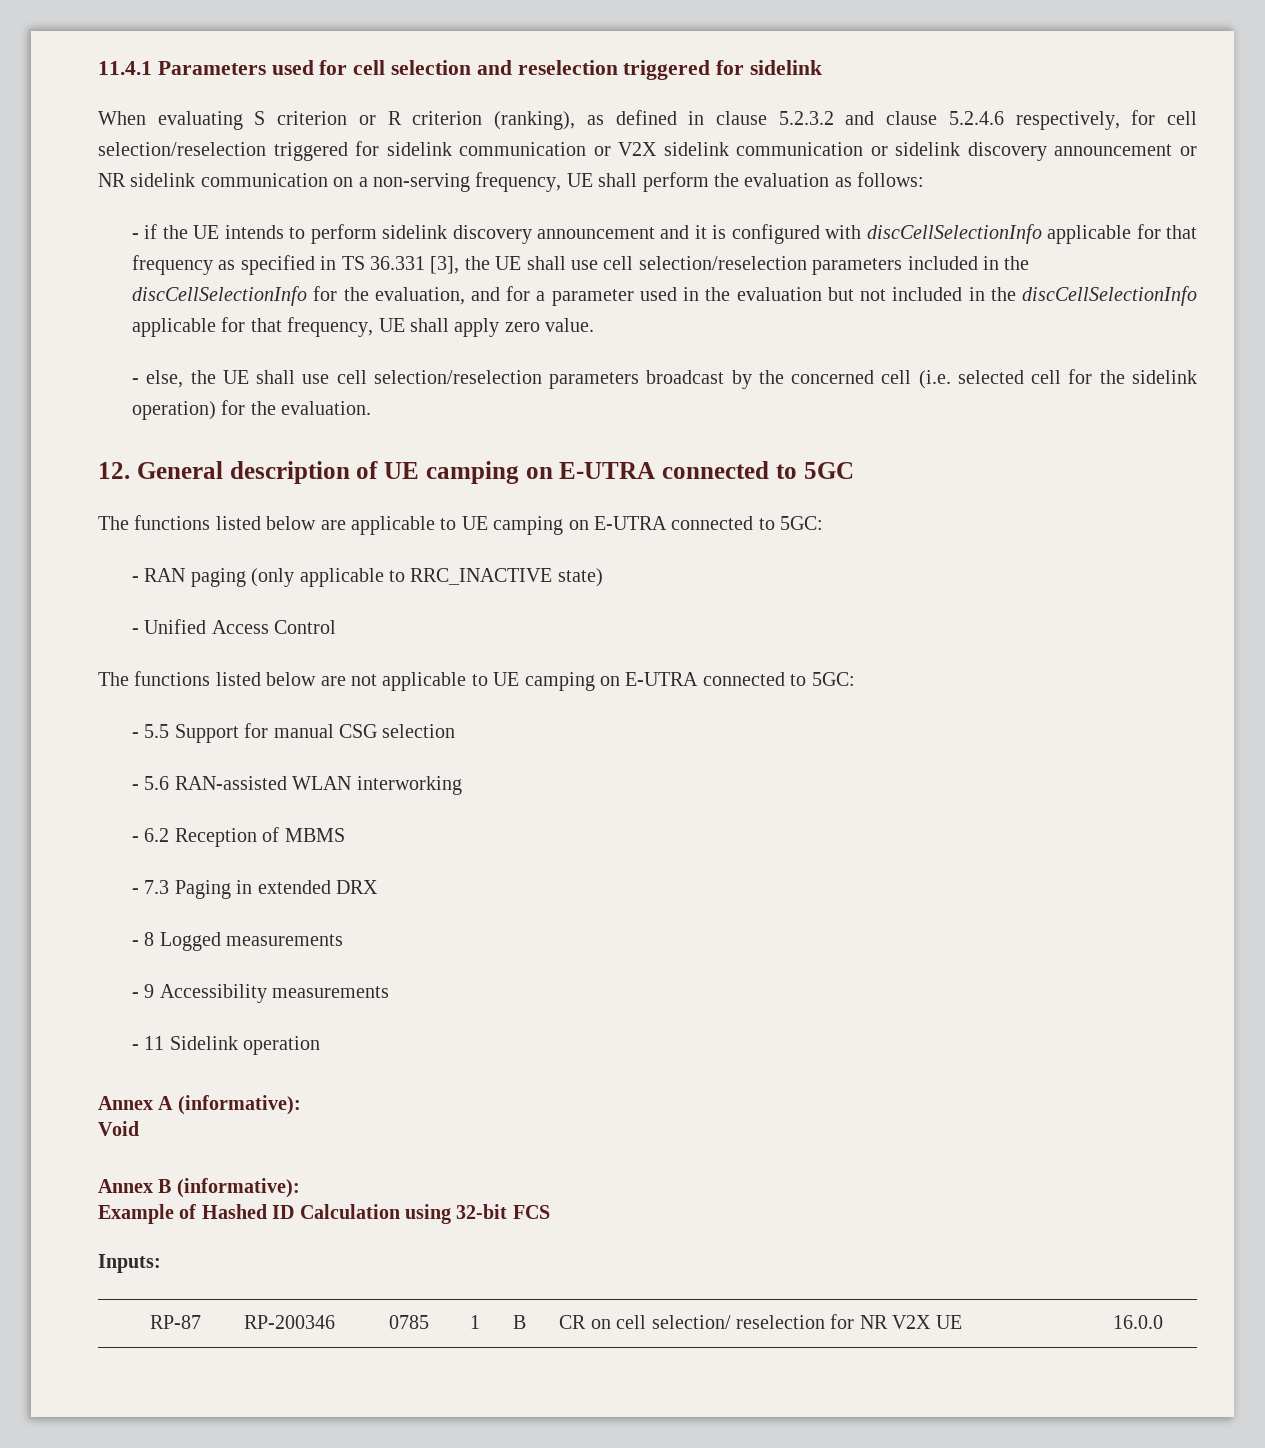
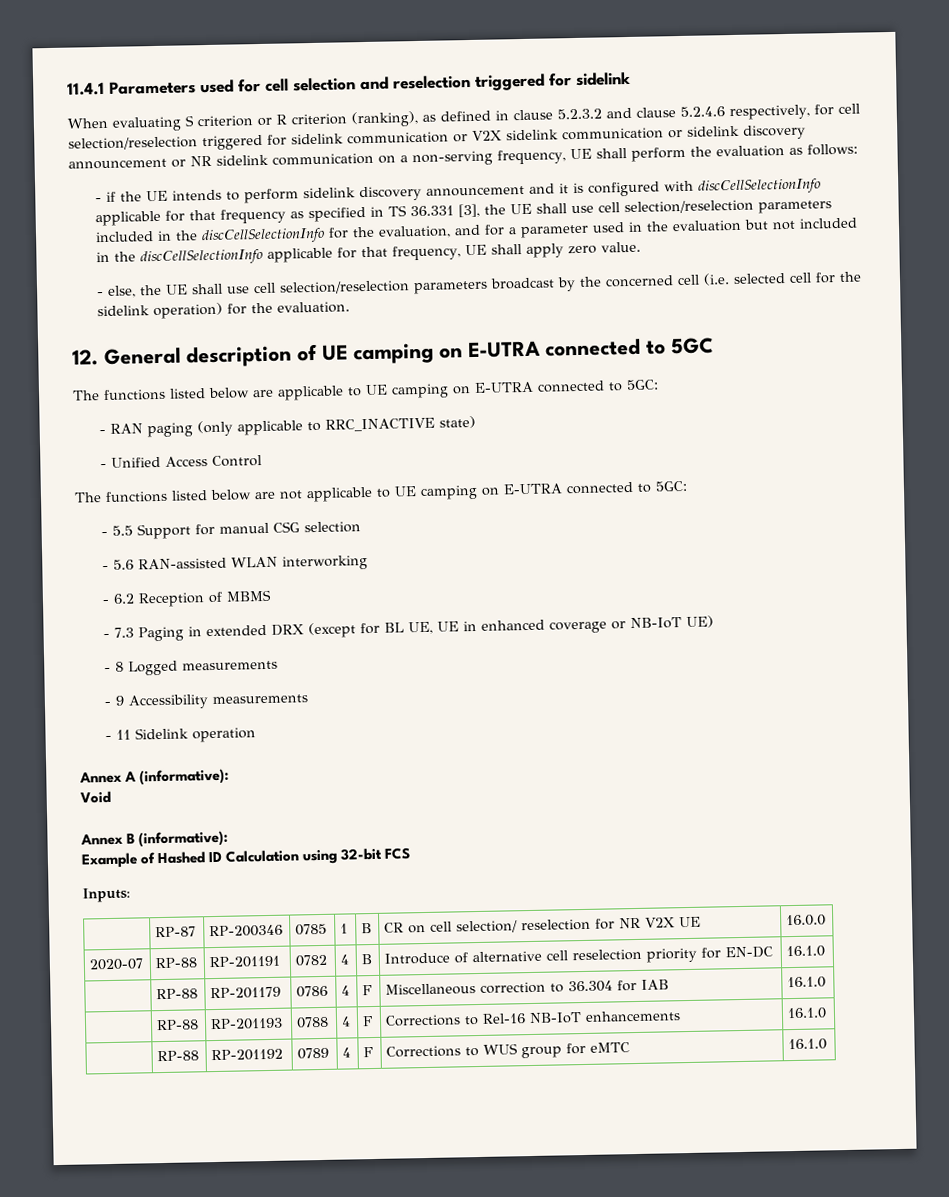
- - 7.3 Paging in extended DRX
+ - 7.3 Paging in extended DRX (except for BL UE, UE in enhanced coverage or NB-IoT UE)
+ 2020-07 | RP-88 | RP-201191 | 0782 | 4 | B | Introduce of alternative cell reselection priority for EN-DC | 16.1.0
+ | RP-88 | RP-201179 | 0786 | 4 | F | Miscellaneous correction to 36.304 for IAB | 16.1.0
+ | RP-88 | RP-201193 | 0788 | 4 | F | Corrections to Rel-16 NB-IoT enhancements | 16.1.0
+ | RP-88 | RP-201192 | 0789 | 4 | F | Corrections to WUS group for eMTC | 16.1.0

